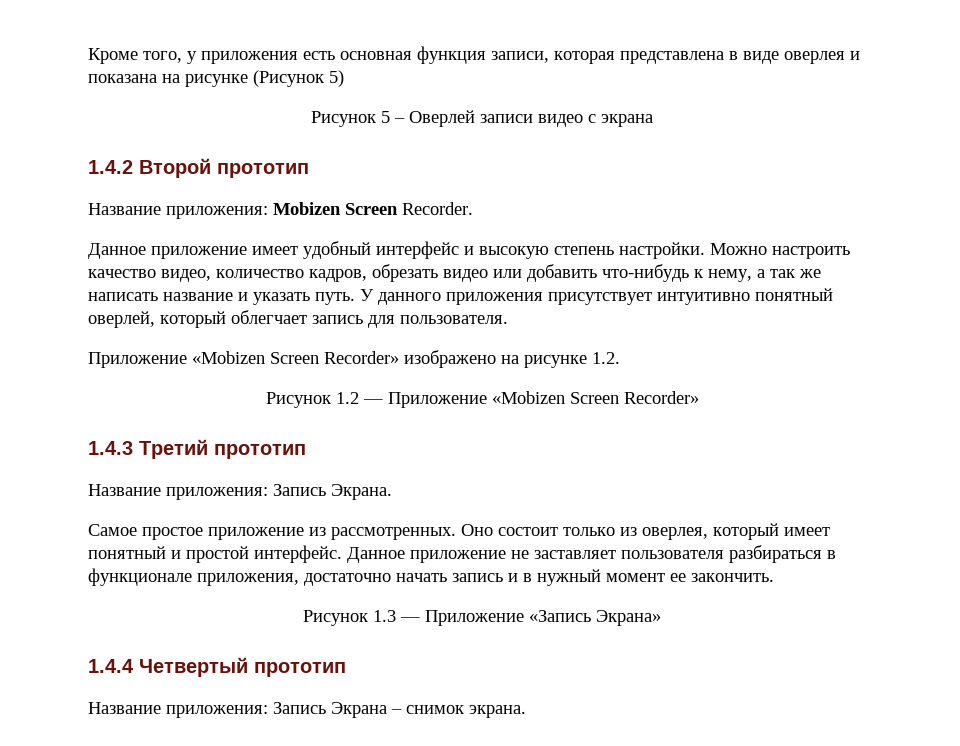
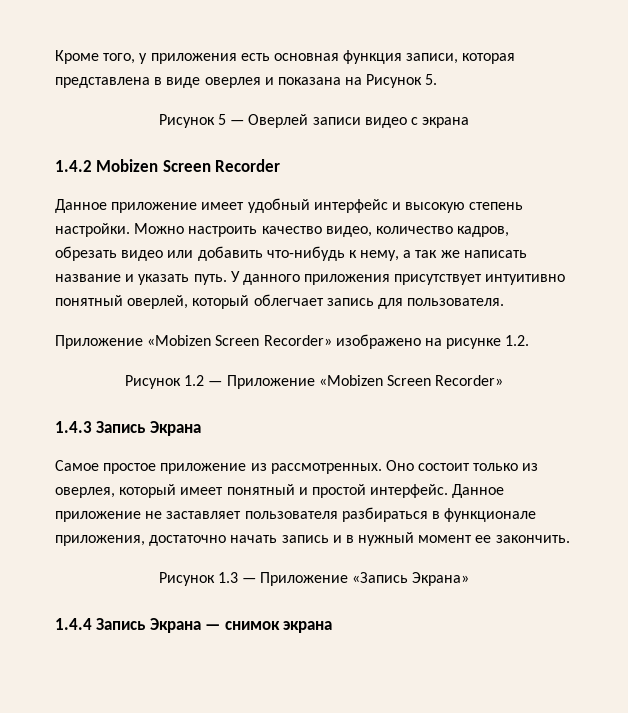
- Кроме того, у приложения есть основная функция записи, которая представлена в виде оверлея и показана на рисунке (Рисунок 5)
+ Кроме того, у приложения есть основная функция записи, которая представлена в виде оверлея и показана на Рисунок 5.
- Рисунок 5 – Оверлей записи видео с экрана
+ Рисунок 5 — Оверлей записи видео с экрана
- 1.4.2 Второй прототип
- Название приложения: Mobizen Screen Recorder.
+ 1.4.2 Mobizen Screen Recorder
- 1.4.3 Третий прототип
- Название приложения: Запись Экрана.
+ 1.4.3 Запись Экрана
- 1.4.4 Четвертый прототип
- Название приложения: Запись Экрана – снимок экрана.
+ 1.4.4 Запись Экрана — снимок экрана

